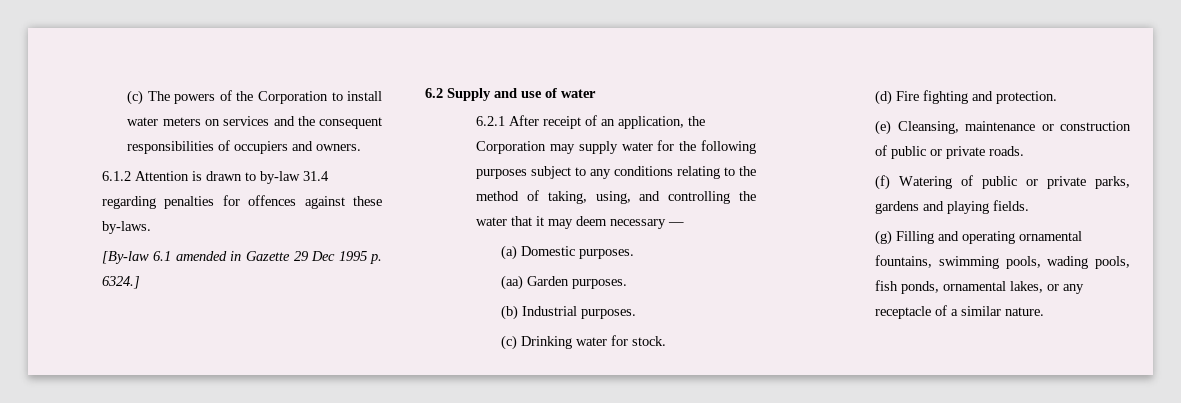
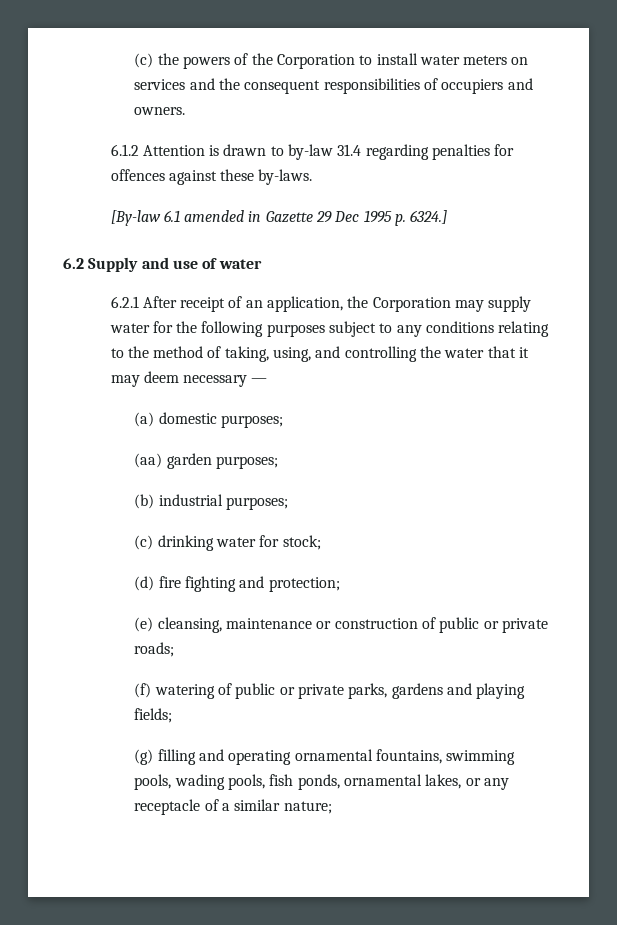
- (c) The powers of the Corporation to install water meters on services and the consequent responsibilities of occupiers and owners.
+ (c) the powers of the Corporation to install water meters on services and the consequent responsibilities of occupiers and owners.
- (a) Domestic purposes.
+ (a) domestic purposes;
- (aa) Garden purposes.
+ (aa) garden purposes;
- (b) Industrial purposes.
- (c) Drinking water for stock.
+ (b) industrial purposes;
+ (c) drinking water for stock;
- (d) Fire fighting and protection.
+ (d) fire fighting and protection;
- (e) Cleansing, maintenance or construction of public or private roads.
+ (e) cleansing, maintenance or construction of public or private roads;
- (f) Watering of public or private parks, gardens and playing fields.
+ (f) watering of public or private parks, gardens and playing fields;
- (g) Filling and operating ornamental fountains, swimming pools, wading pools, fish ponds, ornamental lakes, or any receptacle of a similar nature.
+ (g) filling and operating ornamental fountains, swimming pools, wading pools, fish ponds, ornamental lakes, or any receptacle of a similar nature;

